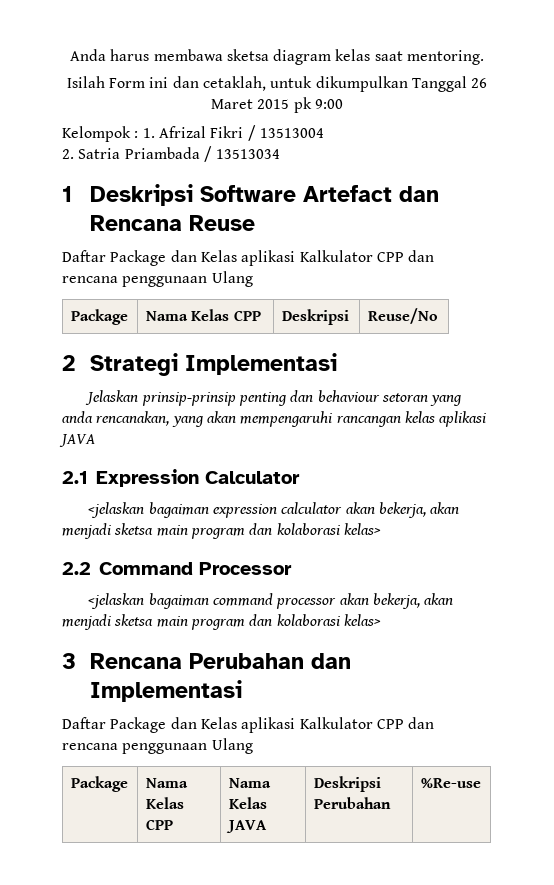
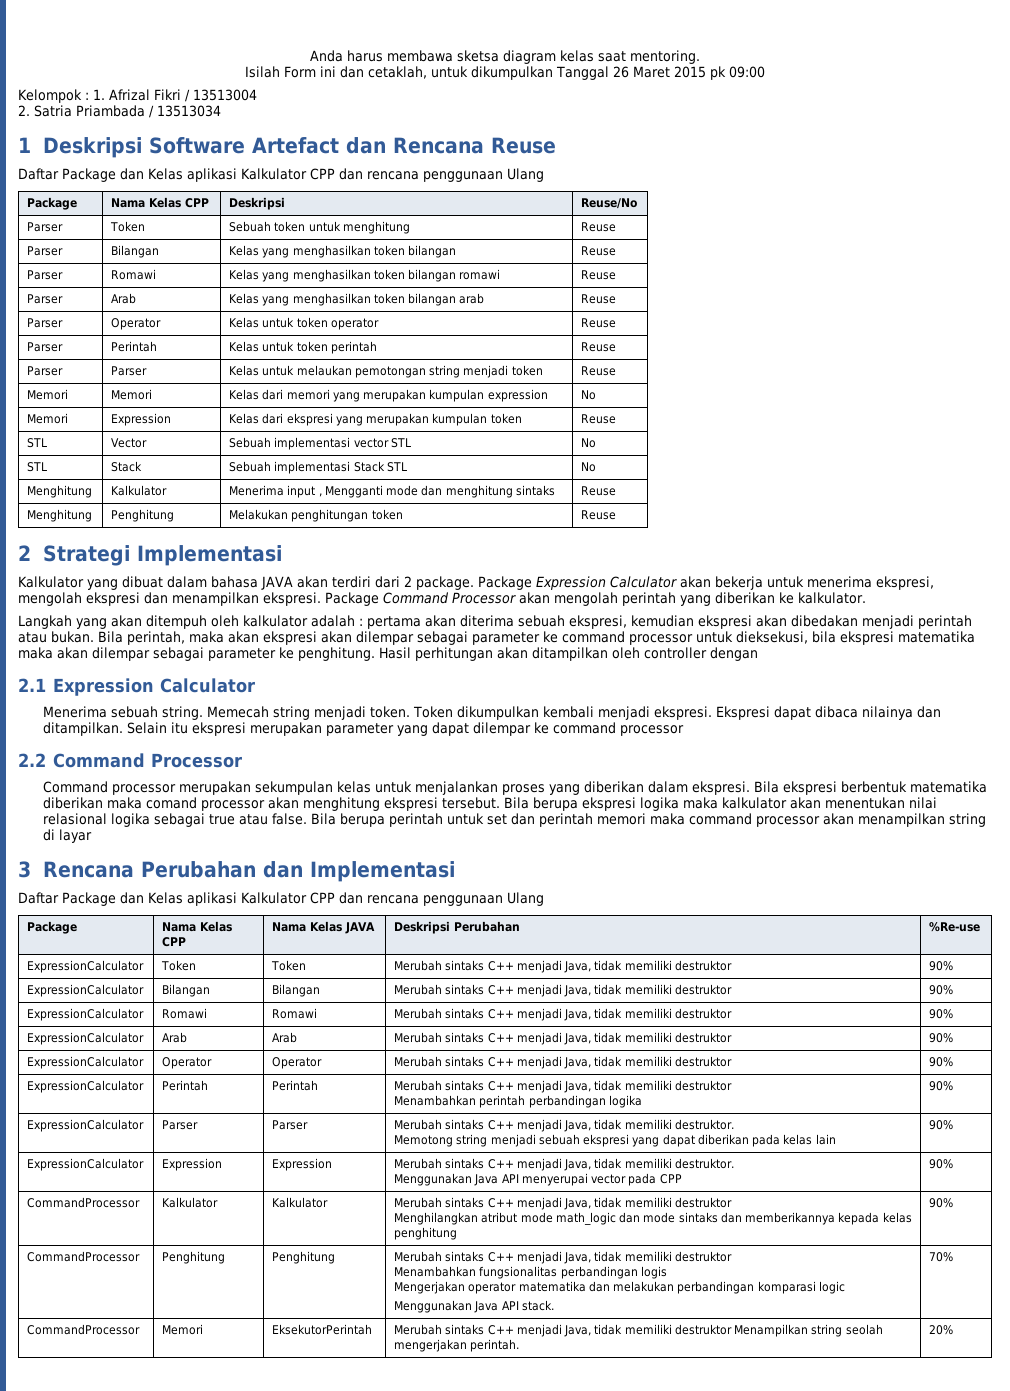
- Isilah Form ini dan cetaklah, untuk dikumpulkan Tanggal 26 Maret 2015 pk 9:00
+ Isilah Form ini dan cetaklah, untuk dikumpulkan Tanggal 26 Maret 2015 pk 09:00
+ Parser | Token | Sebuah token untuk menghitung | Reuse
+ Parser | Bilangan | Kelas yang menghasilkan token bilangan | Reuse
+ Parser | Romawi | Kelas yang menghasilkan token bilangan romawi | Reuse
+ Parser | Arab | Kelas yang menghasilkan token bilangan arab | Reuse
+ Parser | Operator | Kelas untuk token operator | Reuse
+ Parser | Perintah | Kelas untuk token perintah | Reuse
+ Parser | Parser | Kelas untuk melaukan pemotongan string menjadi token | Reuse
+ Memori | Memori | Kelas dari memori yang merupakan kumpulan expression | No
+ Memori | Expression | Kelas dari ekspresi yang merupakan kumpulan token | Reuse
+ STL | Vector | Sebuah implementasi vector STL | No
+ STL | Stack | Sebuah implementasi Stack STL | No
+ Menghitung | Kalkulator | Menerima input , Mengganti mode dan menghitung sintaks | Reuse
+ Menghitung | Penghitung | Melakukan penghitungan token | Reuse
  2 Strategi Implementasi
- Jelaskan prinsip-prinsip penting dan behaviour setoran yang anda rencanakan, yang akan mempengaruhi rancangan kelas aplikasi JAVA
+ Kalkulator yang dibuat dalam bahasa JAVA akan terdiri dari 2 package. Package Expression Calculator akan bekerja untuk menerima ekspresi, mengolah ekspresi dan menampilkan ekspresi. Package Command Processor akan mengolah perintah yang diberikan ke kalkulator.
+ Langkah yang akan ditempuh oleh kalkulator adalah : pertama akan diterima sebuah ekspresi, kemudian ekspresi akan dibedakan menjadi perintah atau bukan. Bila perintah, maka akan ekspresi akan dilempar sebagai parameter ke command processor untuk dieksekusi, bila ekspresi matematika maka akan dilempar sebagai parameter ke penghitung. Hasil perhitungan akan ditampilkan oleh controller dengan
  2.1 Expression Calculator
- <jelaskan bagaiman expression calculator akan bekerja, akan menjadi sketsa main program dan kolaborasi kelas>
+ Menerima sebuah string. Memecah string menjadi token. Token dikumpulkan kembali menjadi ekspresi. Ekspresi dapat dibaca nilainya dan ditampilkan. Selain itu ekspresi merupakan parameter yang dapat dilempar ke command processor
  2.2 Command Processor
- <jelaskan bagaiman command processor akan bekerja, akan menjadi sketsa main program dan kolaborasi kelas>
+ Command processor merupakan sekumpulan kelas untuk menjalankan proses yang diberikan dalam ekspresi. Bila ekspresi berbentuk matematika diberikan maka comand processor akan menghitung ekspresi tersebut. Bila berupa ekspresi logika maka kalkulator akan menentukan nilai relasional logika sebagai true atau false. Bila berupa perintah untuk set dan perintah memori maka command processor akan menampilkan string di layar
+ ExpressionCalculator | Token | Token | Merubah sintaks C++ menjadi Java, tidak memiliki destruktor | 90%
+ ExpressionCalculator | Bilangan | Bilangan | Merubah sintaks C++ menjadi Java, tidak memiliki destruktor | 90%
+ ExpressionCalculator | Romawi | Romawi | Merubah sintaks C++ menjadi Java, tidak memiliki destruktor | 90%
+ ExpressionCalculator | Arab | Arab | Merubah sintaks C++ menjadi Java, tidak memiliki destruktor | 90%
+ ExpressionCalculator | Operator | Operator | Merubah sintaks C++ menjadi Java, tidak memiliki destruktor | 90%
+ ExpressionCalculator | Perintah | Perintah | Merubah sintaks C++ menjadi Java, tidak memiliki destruktor
+ Menambahkan perintah perbandingan logika | 90%
+ ExpressionCalculator | Parser | Parser | Merubah sintaks C++ menjadi Java, tidak memiliki destruktor.
+ Memotong string menjadi sebuah ekspresi yang dapat diberikan pada kelas lain | 90%
+ ExpressionCalculator | Expression | Expression | Merubah sintaks C++ menjadi Java, tidak memiliki destruktor.
+ Menggunakan Java API menyerupai vector pada CPP | 90%
+ CommandProcessor | Kalkulator | Kalkulator | Merubah sintaks C++ menjadi Java, tidak memiliki destruktor
+ Menghilangkan atribut mode math_logic dan mode sintaks dan memberikannya kepada kelas penghitung | 90%
+ CommandProcessor | Penghitung | Penghitung | Merubah sintaks C++ menjadi Java, tidak memiliki destruktor
+ Menambahkan fungsionalitas perbandingan logis
+ Mengerjakan operator matematika dan melakukan perbandingan komparasi logic
+ Menggunakan Java API stack. | 70%
+ CommandProcessor | Memori | EksekutorPerintah | Merubah sintaks C++ menjadi Java, tidak memiliki destruktor Menampilkan string seolah mengerjakan perintah. | 20%

